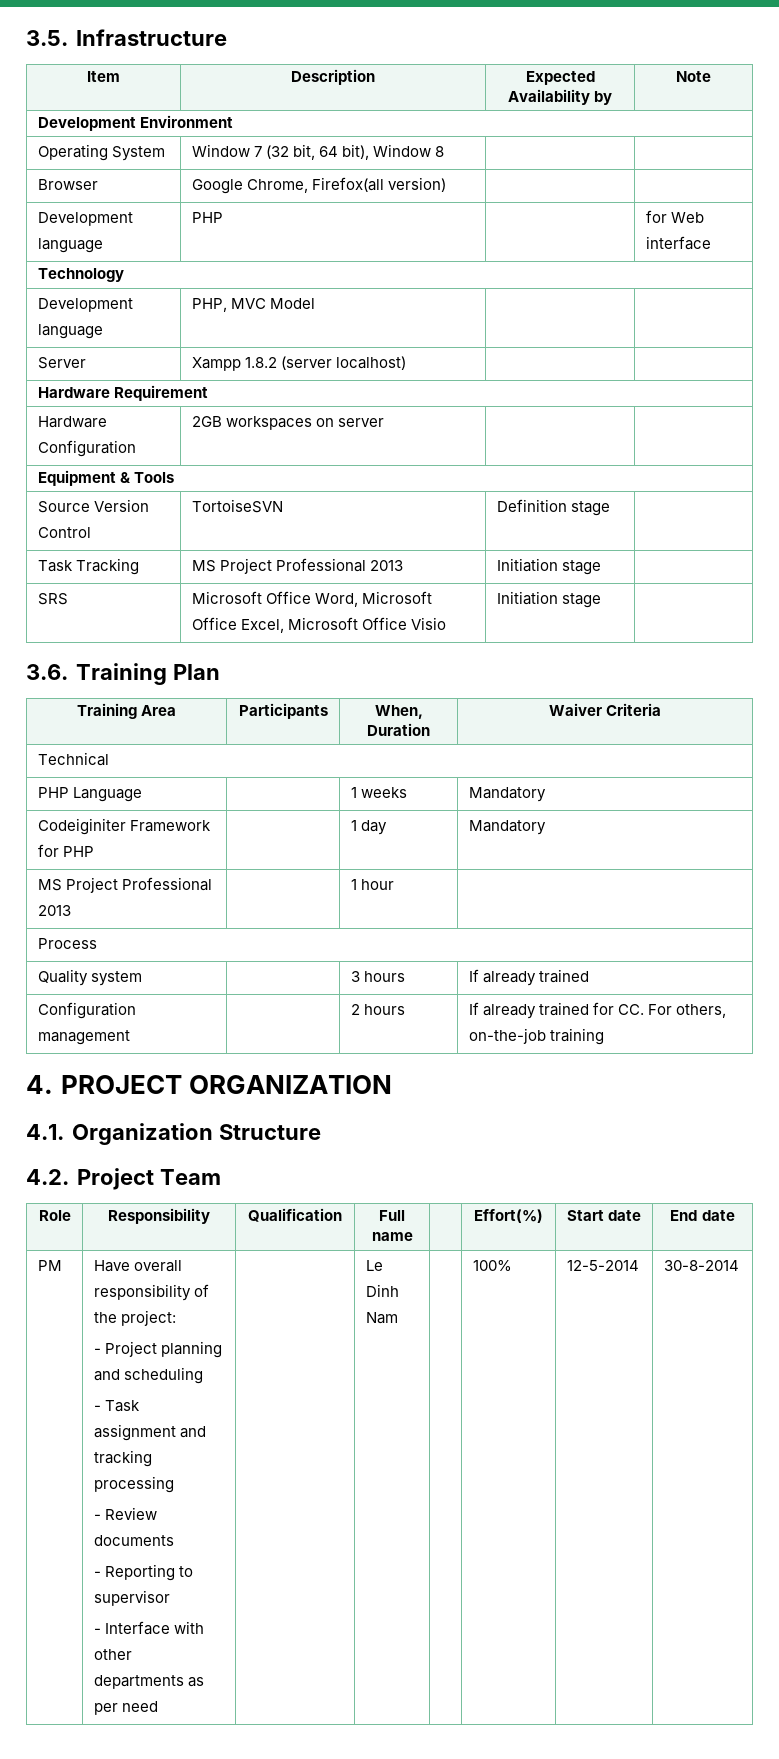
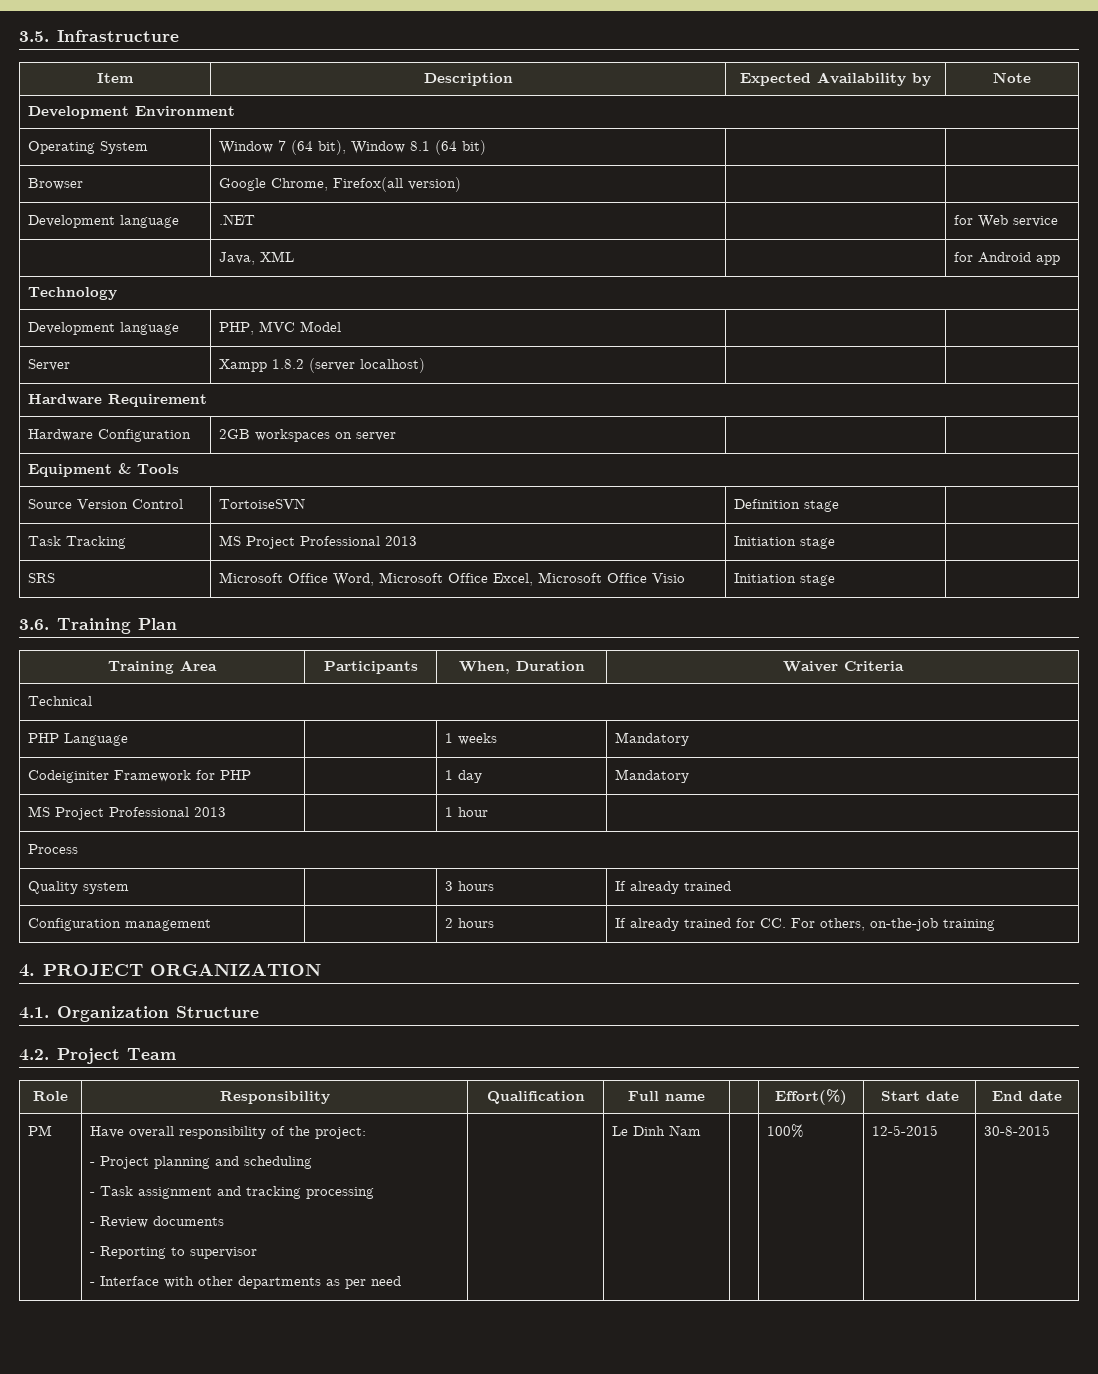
- Operating System | Window 7 (32 bit, 64 bit), Window 8 | |
+ Operating System | Window 7 (64 bit), Window 8.1 (64 bit) | |
- Development language | PHP | | for Web interface
+ Development language | .NET | | for Web service
+ | Java, XML | | for Android app
  PM | Have overall responsibility of the project:
  - Project planning and scheduling
  - Task assignment and tracking processing
  - Review documents
  - Reporting to supervisor
- - Interface with other departments as per need | | Le Dinh Nam | | 100% | 12-5-2014 | 30-8-2014
+ - Interface with other departments as per need | | Le Dinh Nam | | 100% | 12-5-2015 | 30-8-2015

